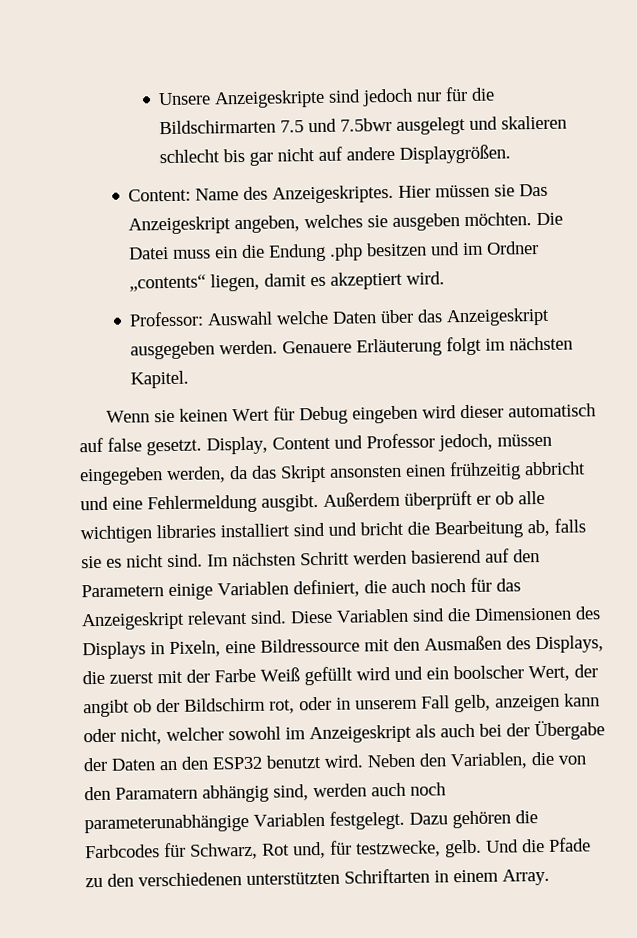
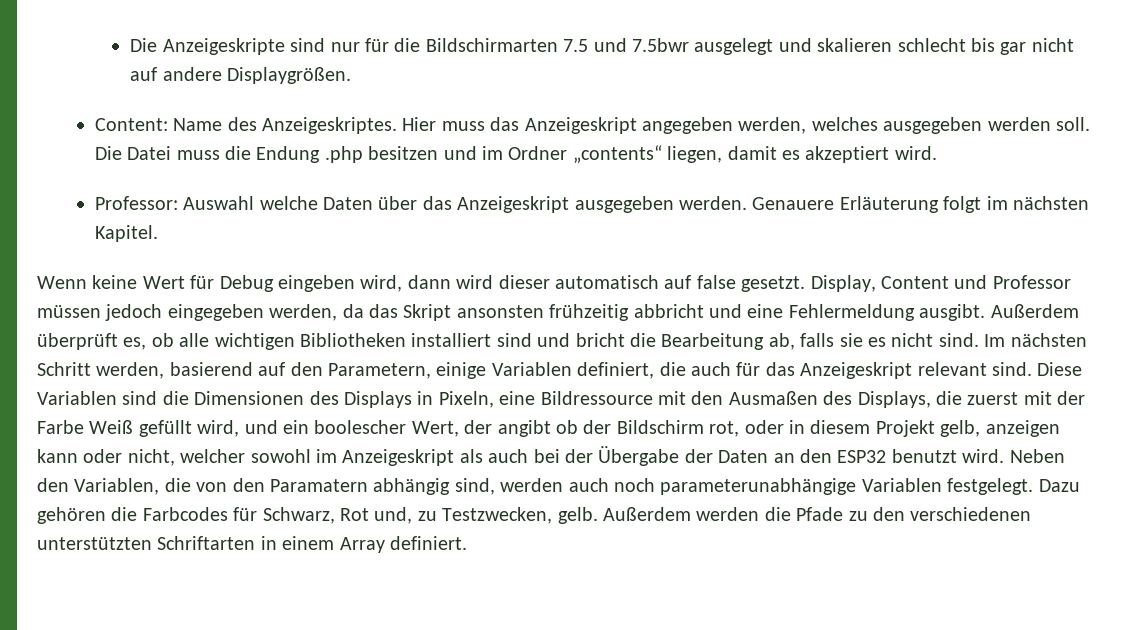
- Unsere Anzeigeskripte sind jedoch nur für die Bildschirmarten 7.5 und 7.5bwr ausgelegt und skalieren schlecht bis gar nicht auf andere Displaygrößen.
+ Die Anzeigeskripte sind nur für die Bildschirmarten 7.5 und 7.5bwr ausgelegt und skalieren schlecht bis gar nicht auf andere Displaygrößen.
- Hier müssen sie Das Anzeigeskript angeben, welches sie ausgeben möchten.
+ Hier muss das Anzeigeskript angegeben werden, welches ausgegeben werden soll.
- Die Datei muss ein die Endung .php besitzen und im Ordner „contents“ liegen, damit es akzeptiert wird.
+ Die Datei muss die Endung .php besitzen und im Ordner „contents“ liegen, damit es akzeptiert wird.
- Wenn sie keinen Wert für Debug eingeben wird dieser automatisch auf false gesetzt.
+ Wenn keine Wert für Debug eingeben wird, dann wird dieser automatisch auf false gesetzt.
- Display, Content und Professor jedoch, müssen eingegeben werden, da das Skript ansonsten einen frühzeitig abbricht und eine Fehlermeldung ausgibt.
+ Display, Content und Professor müssen jedoch eingegeben werden, da das Skript ansonsten frühzeitig abbricht und eine Fehlermeldung ausgibt.
- Außerdem überprüft er ob alle wichtigen libraries installiert sind und bricht die Bearbeitung ab, falls sie es nicht sind.
+ Außerdem überprüft es, ob alle wichtigen Bibliotheken installiert sind und bricht die Bearbeitung ab, falls sie es nicht sind.
- Im nächsten Schritt werden basierend auf den Parametern einige Variablen definiert, die auch noch für das Anzeigeskript relevant sind.
+ Im nächsten Schritt werden, basierend auf den Parametern, einige Variablen definiert, die auch für das Anzeigeskript relevant sind.
- Diese Variablen sind die Dimensionen des Displays in Pixeln, eine Bildressource mit den Ausmaßen des Displays, die zuerst mit der Farbe Weiß gefüllt wird und ein boolscher Wert, der angibt ob der Bildschirm rot, oder in unserem Fall gelb, anzeigen kann oder nicht, welcher sowohl im Anzeigeskript als auch bei der Übergabe der Daten an den ESP32 benutzt wird.
+ Diese Variablen sind die Dimensionen des Displays in Pixeln, eine Bildressource mit den Ausmaßen des Displays, die zuerst mit der Farbe Weiß gefüllt wird, und ein boolescher Wert, der angibt ob der Bildschirm rot, oder in diesem Projekt gelb, anzeigen kann oder nicht, welcher sowohl im Anzeigeskript als auch bei der Übergabe der Daten an den ESP32 benutzt wird.
- Dazu gehören die Farbcodes für Schwarz, Rot und, für testzwecke, gelb. Und die Pfade zu den verschiedenen unterstützten Schriftarten in einem Array.
+ Dazu gehören die Farbcodes für Schwarz, Rot und, zu Testzwecken, gelb. Außerdem werden die Pfade zu den verschiedenen unterstützten Schriftarten in einem Array definiert.

